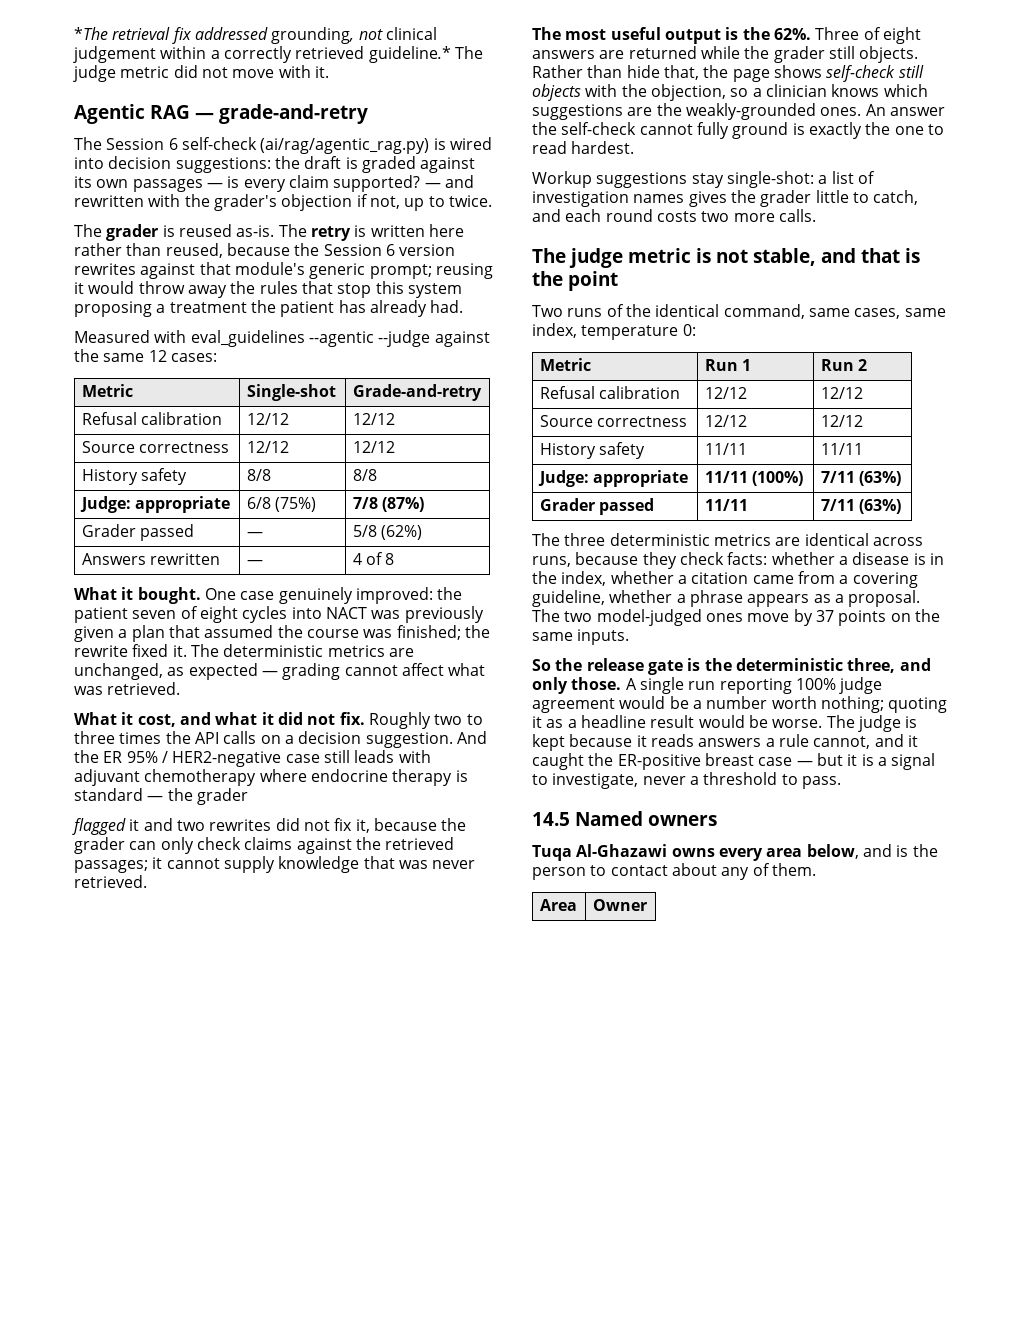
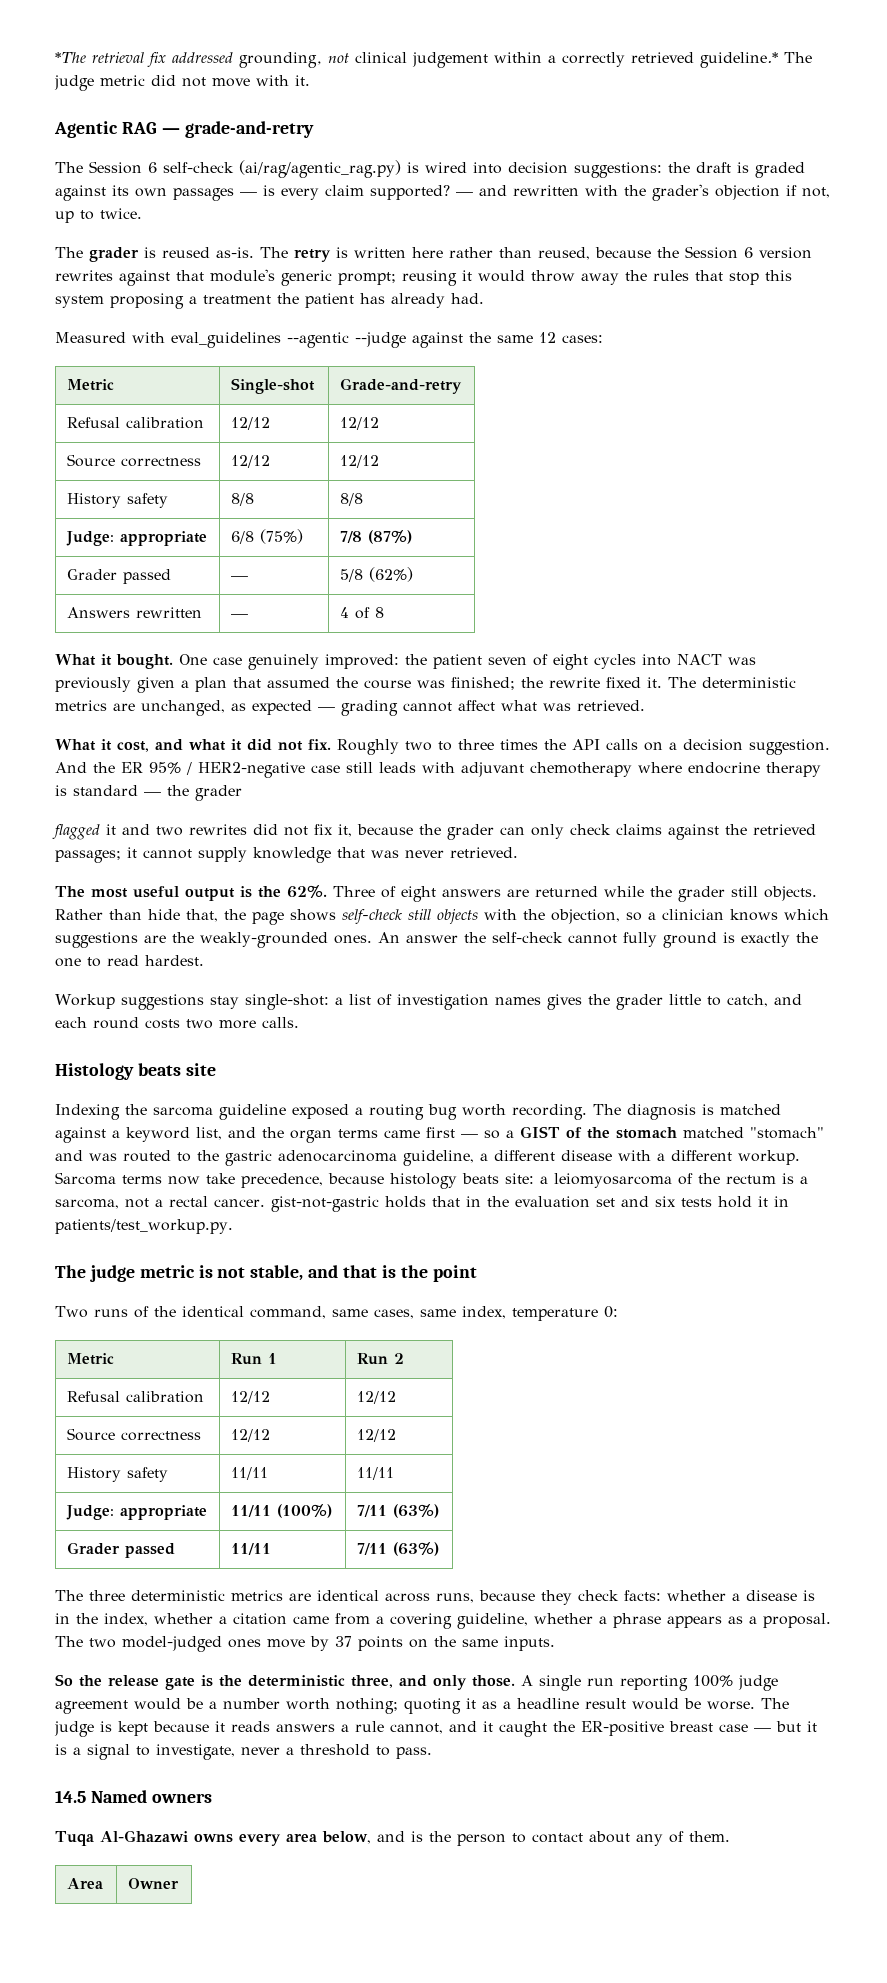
+ Histology beats site
+ Indexing the sarcoma guideline exposed a routing bug worth recording. The diagnosis is matched against a keyword list, and the organ terms came first — so a GIST of the stomach matched "stomach" and was routed to the gastric adenocarcinoma guideline, a different disease with a different workup. Sarcoma terms now take precedence, because histology beats site: a leiomyosarcoma of the rectum is a sarcoma, not a rectal cancer. gist-not-gastric holds that in the evaluation set and six tests hold it in patients/test_workup.py.

